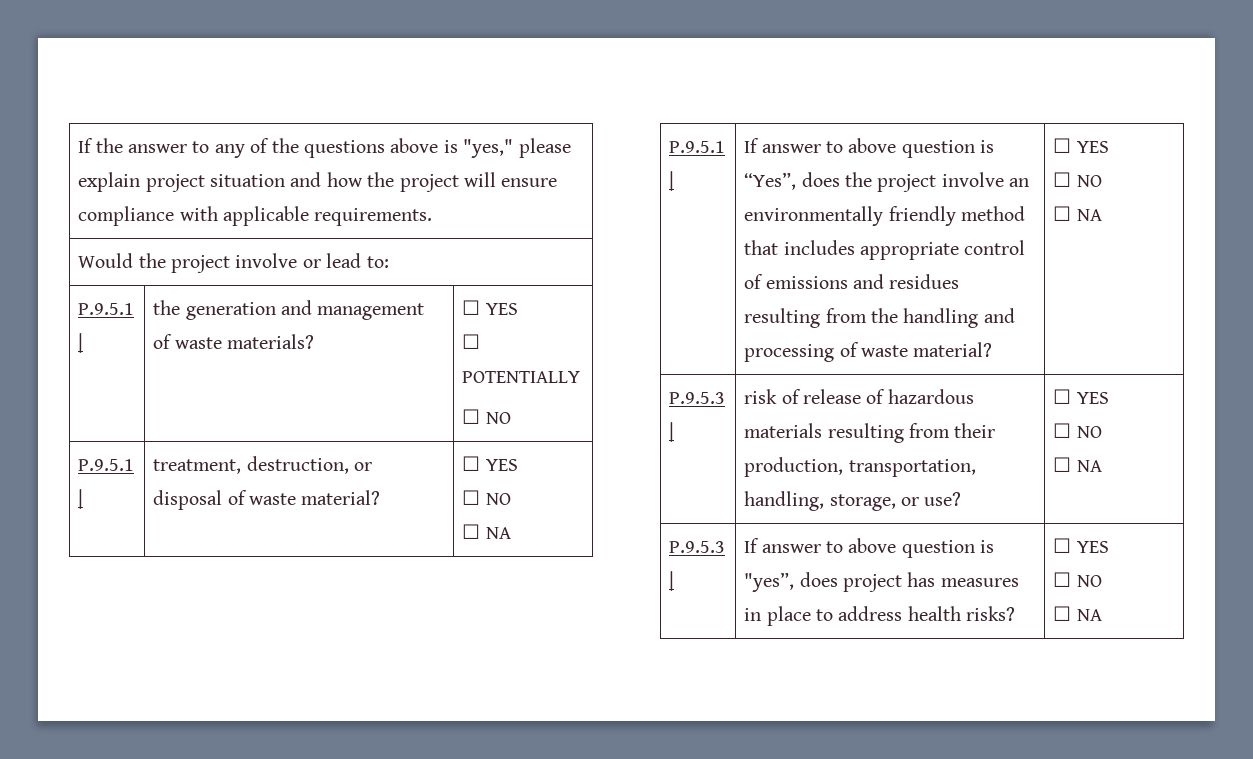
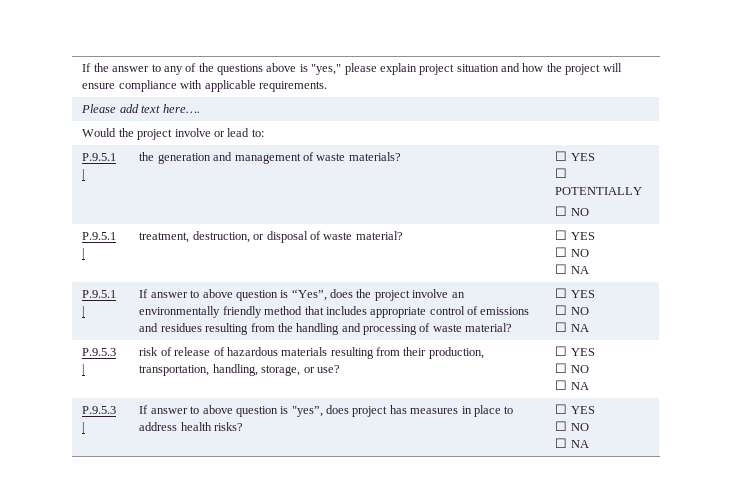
+ Please add text here….

